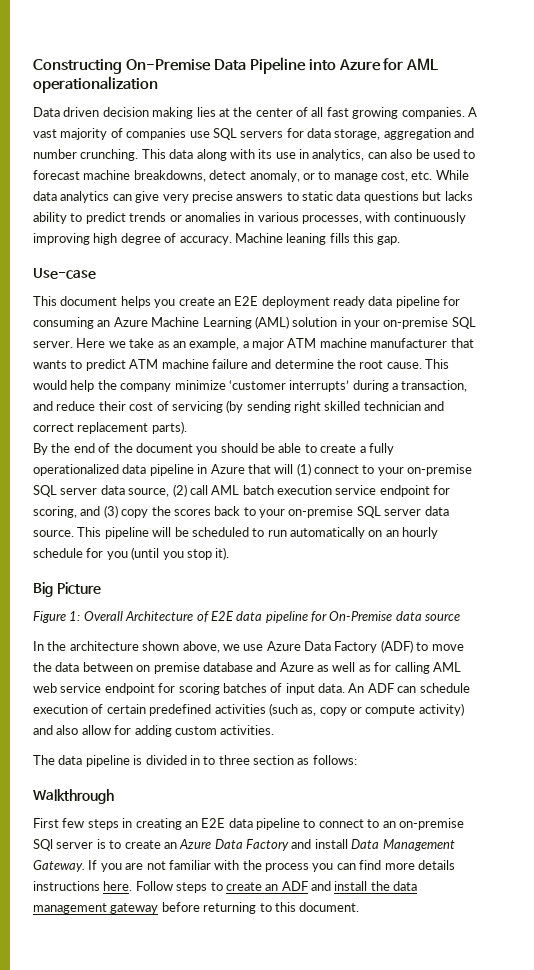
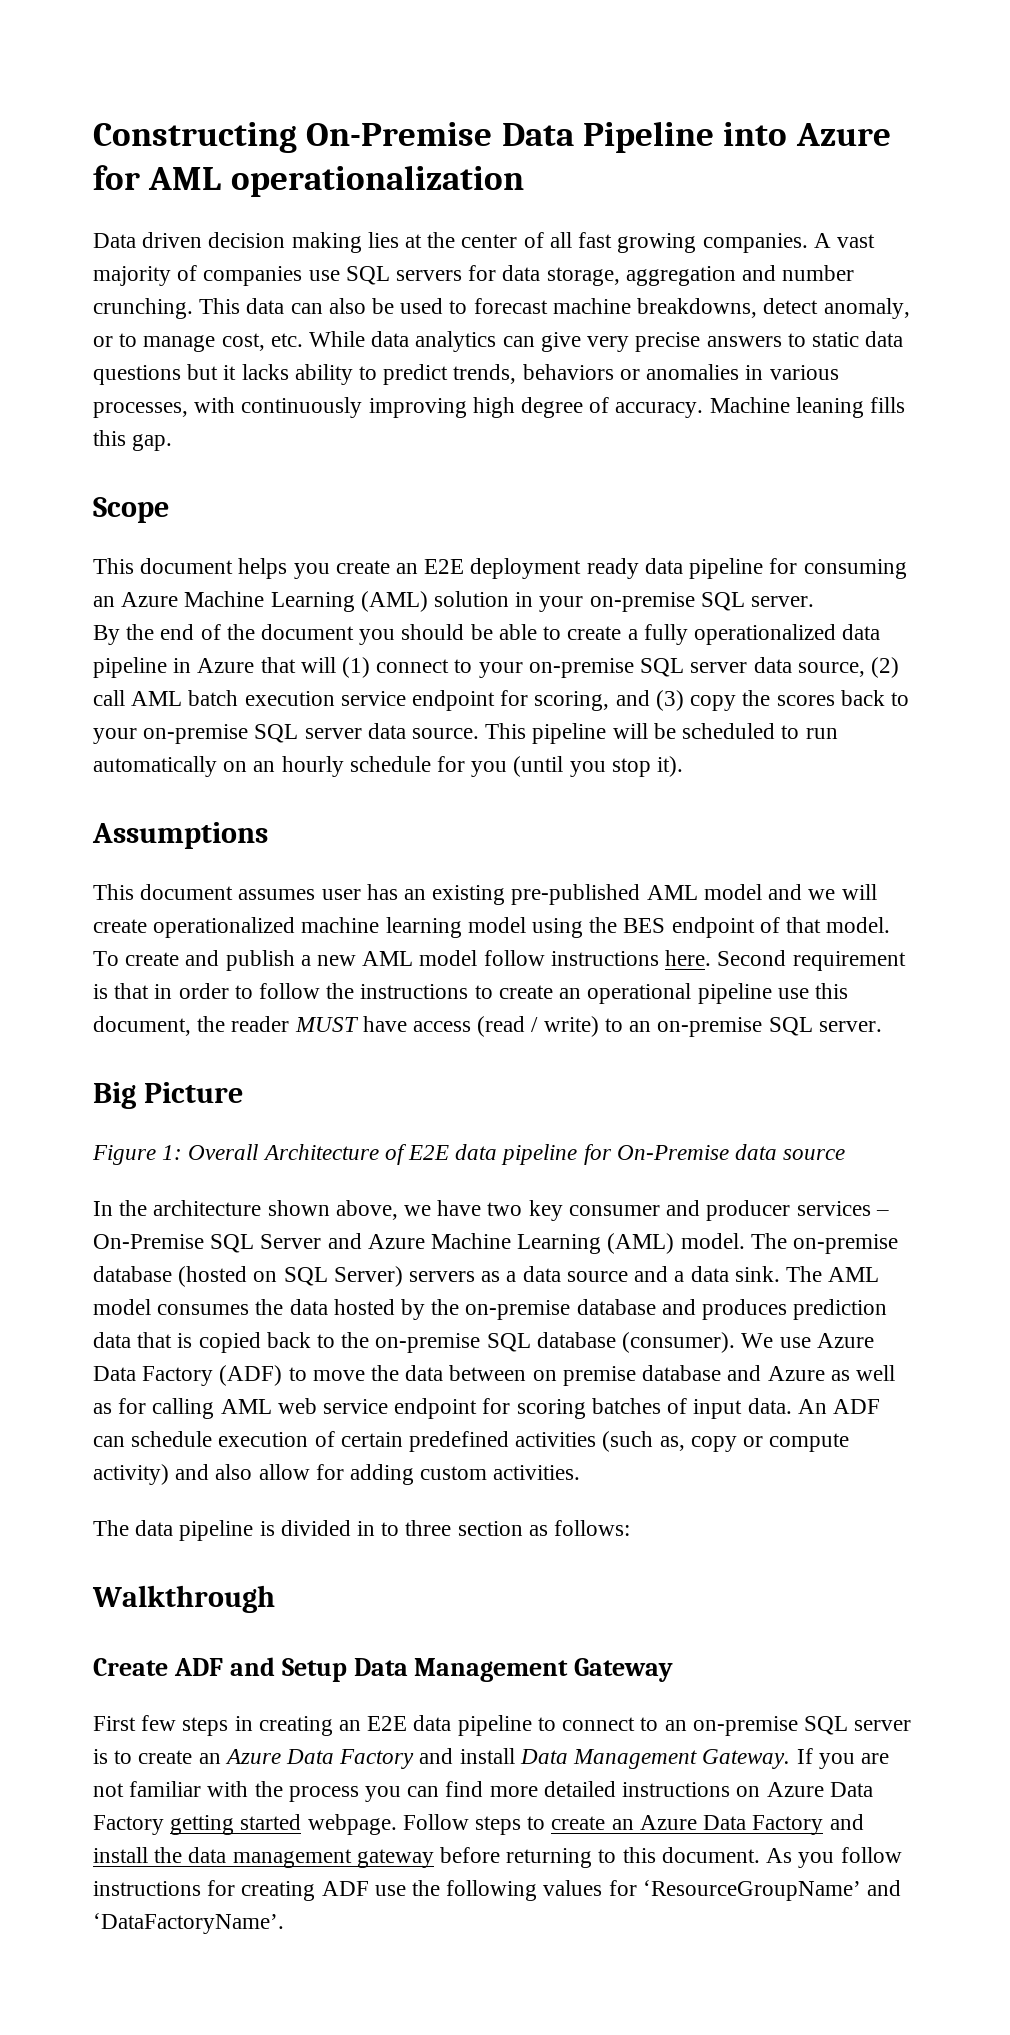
- This data along with its use in analytics, can also be used to forecast machine breakdowns, detect anomaly, or to manage cost, etc. While data analytics can give very precise answers to static data questions but lacks ability to predict trends or anomalies in various processes, with continuously improving high degree of accuracy.
+ This data can also be used to forecast machine breakdowns, detect anomaly, or to manage cost, etc. While data analytics can give very precise answers to static data questions but it lacks ability to predict trends, behaviors or anomalies in various processes, with continuously improving high degree of accuracy.
- Use-case
+ Scope
- Here we take as an example, a major ATM machine manufacturer that wants to predict ATM machine failure and determine the root cause. This would help the company minimize ‘customer interrupts’ during a transaction, and reduce their cost of servicing (by sending right skilled technician and correct replacement parts).
+ Assumptions
+ This document assumes user has an existing pre-published AML model and we will create operationalized machine learning model using the BES endpoint of that model. To create and publish a new AML model follow instructions here. Second requirement is that in order to follow the instructions to create an operational pipeline use this document, the reader MUST have access (read / write) to an on-premise SQL server.
- In the architecture shown above, we use Azure Data Factory (ADF) to move the data between on premise database and Azure as well as for calling AML web service endpoint for scoring batches of input data.
+ In the architecture shown above, we have two key consumer and producer services – On-Premise SQL Server and Azure Machine Learning (AML) model. The on-premise database (hosted on SQL Server) servers as a data source and a data sink. The AML model consumes the data hosted by the on-premise database and produces prediction data that is copied back to the on-premise SQL database (consumer). We use Azure Data Factory (ADF) to move the data between on premise database and Azure as well as for calling AML web service endpoint for scoring batches of input data.
+ Create ADF and Setup Data Management Gateway
- First few steps in creating an E2E data pipeline to connect to an on-premise SQl server is to create an Azure Data Factory and install Data Management Gateway.
+ First few steps in creating an E2E data pipeline to connect to an on-premise SQL server is to create an Azure Data Factory and install Data Management Gateway.
- If you are not familiar with the process you can find more details instructions here.
+ If you are not familiar with the process you can find more detailed instructions on Azure Data Factory getting started webpage.
- Follow steps to create an ADF and install the data management gateway before returning to this document.
+ Follow steps to create an Azure Data Factory and install the data management gateway before returning to this document.
+ As you follow instructions for creating ADF use the following values for ‘ResourceGroupName’ and ‘DataFactoryName’.

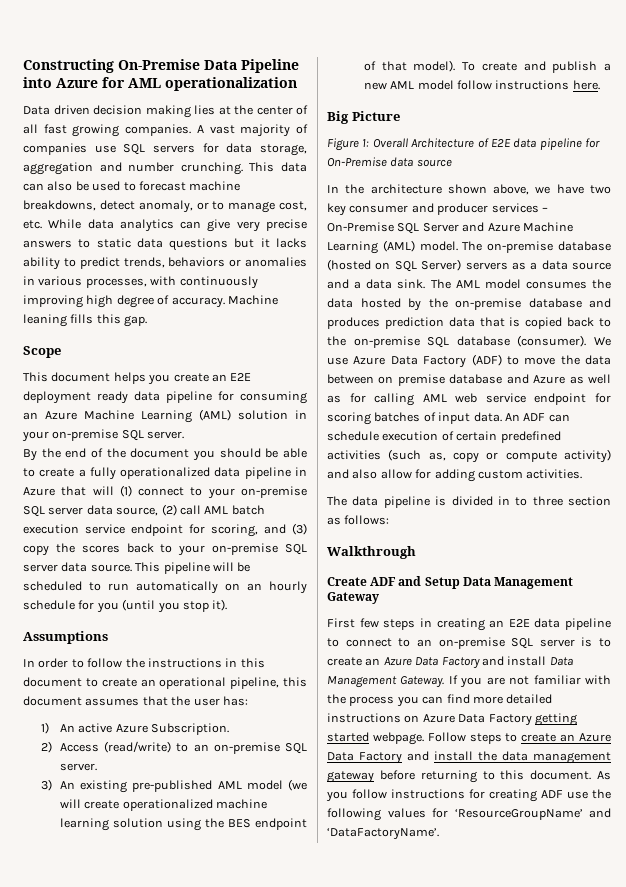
- This document assumes user has an existing pre-published AML model and we will create operationalized machine learning model using the BES endpoint of that model.
+ In order to follow the instructions in this document to create an operational pipeline, this document assumes that the user has:
+ 1) An active Azure Subscription.
+ 2) Access (read/write) to an on-premise SQL server.
+ 3) An existing pre-published AML model (we will create operationalized machine learning solution using the BES endpoint of that model).
- Second requirement is that in order to follow the instructions to create an operational pipeline use this document, the reader MUST have access (read / write) to an on-premise SQL server.

